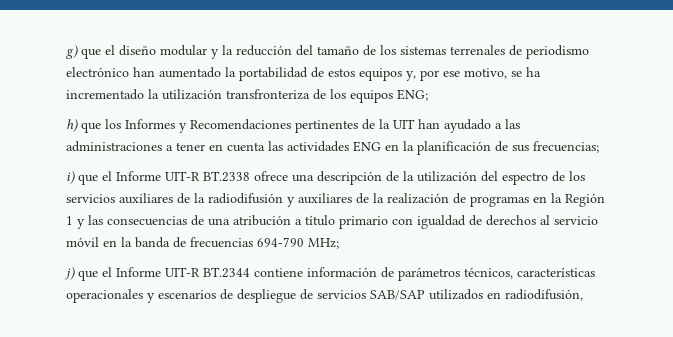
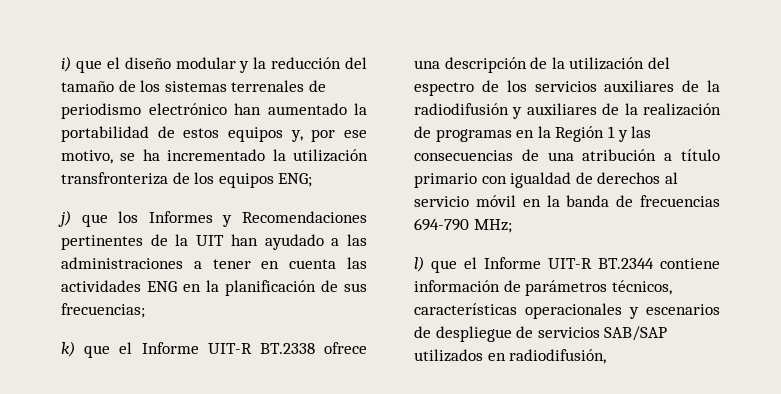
- g) que el diseño modular y la reducción del tamaño de los sistemas terrenales de periodismo electrónico han aumentado la portabilidad de estos equipos y, por ese motivo, se ha incrementado la utilización transfronteriza de los equipos ENG;
+ i) que el diseño modular y la reducción del tamaño de los sistemas terrenales de periodismo electrónico han aumentado la portabilidad de estos equipos y, por ese motivo, se ha incrementado la utilización transfronteriza de los equipos ENG;
- h) que los Informes y Recomendaciones pertinentes de la UIT han ayudado a las administraciones a tener en cuenta las actividades ENG en la planificación de sus frecuencias;
+ j) que los Informes y Recomendaciones pertinentes de la UIT han ayudado a las administraciones a tener en cuenta las actividades ENG en la planificación de sus frecuencias;
- i) que el Informe UIT-R BT.2338 ofrece una descripción de la utilización del espectro de los servicios auxiliares de la radiodifusión y auxiliares de la realización de programas en la Región 1 y las consecuencias de una atribución a título primario con igualdad de derechos al servicio móvil en la banda de frecuencias 694-790 MHz;
+ k) que el Informe UIT-R BT.2338 ofrece una descripción de la utilización del espectro de los servicios auxiliares de la radiodifusión y auxiliares de la realización de programas en la Región 1 y las consecuencias de una atribución a título primario con igualdad de derechos al servicio móvil en la banda de frecuencias 694-790 MHz;
- j) que el Informe UIT-R BT.2344 contiene información de parámetros técnicos, características operacionales y escenarios de despliegue de servicios SAB/SAP utilizados en radiodifusión,
+ l) que el Informe UIT-R BT.2344 contiene información de parámetros técnicos, características operacionales y escenarios de despliegue de servicios SAB/SAP utilizados en radiodifusión,

